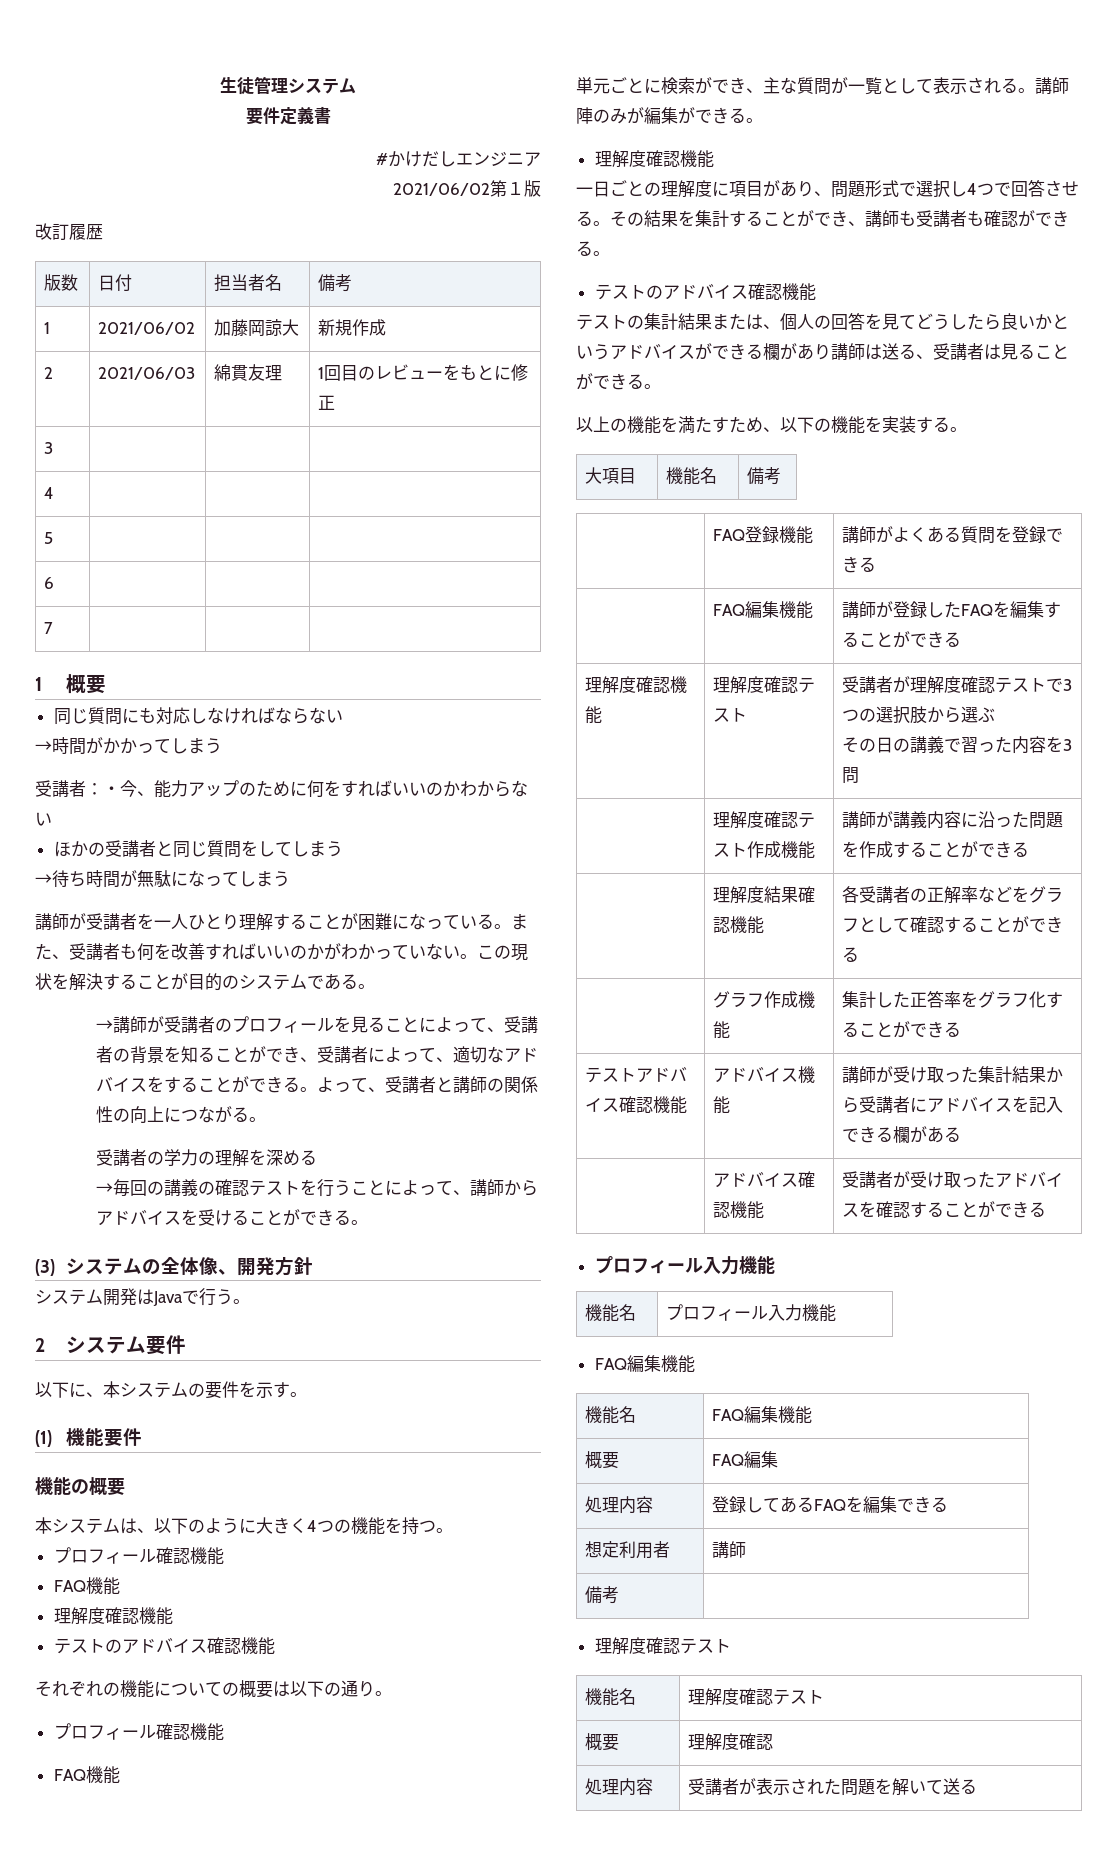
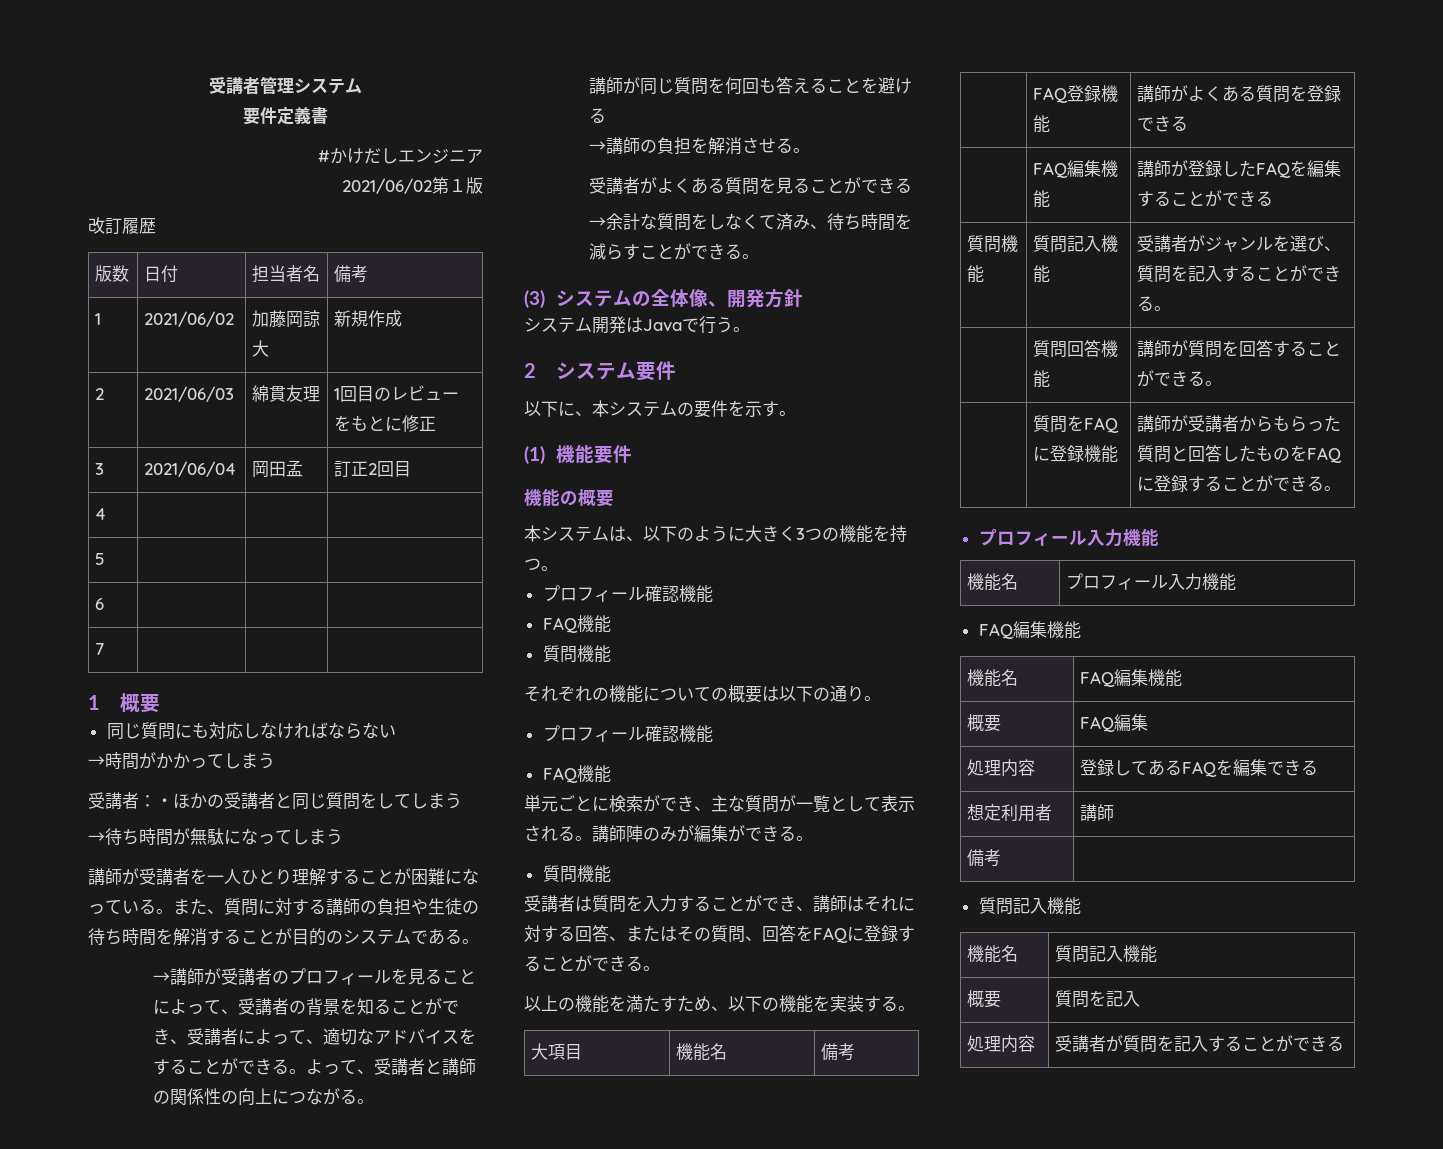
- 生徒管理システム
+ 受講者管理システム
- 3 | | |
+ 3 | 2021/06/04 | 岡田孟 | 訂正2回目
- 受講者：・今、能力アップのために何をすればいいのかわからない
- ほかの受講者と同じ質問をしてしまう
+ 受講者：・ほかの受講者と同じ質問をしてしまう
- また、受講者も何を改善すればいいのかがわかっていない。この現状を解決することが目的のシステムである。
+ また、質問に対する講師の負担や生徒の待ち時間を解消することが目的のシステムである。
- 受講者の学力の理解を深める
- →毎回の講義の確認テストを行うことによって、講師からアドバイスを受けることができる。
+ 講師が同じ質問を何回も答えることを避ける
+ →講師の負担を解消させる。
+ 受講者がよくある質問を見ることができる
+ →余計な質問をしなくて済み、待ち時間を減らすことができる。
- 本システムは、以下のように大きく4つの機能を持つ。
+ 本システムは、以下のように大きく3つの機能を持つ。
  プロフィール確認機能
  FAQ機能
- 理解度確認機能
- テストのアドバイス確認機能
+ 質問機能
  講師陣のみが編集ができる。
- 理解度確認機能
- 一日ごとの理解度に項目があり、問題形式で選択し4つで回答させる。その結果を集計することができ、講師も受講者も確認ができる。
- テストのアドバイス確認機能
- テストの集計結果または、個人の回答を見てどうしたら良いかというアドバイスができる欄があり講師は送る、受講者は見ることができる。
+ 質問機能
+ 受講者は質問を入力することができ、講師はそれに対する回答、またはその質問、回答をFAQに登録することができる。
- 理解度確認機能 | 理解度確認テスト | 受講者が理解度確認テストで3つの選択肢から選ぶ
- その日の講義で習った内容を3問
- | 理解度確認テスト作成機能 | 講師が講義内容に沿った問題を作成することができる
- | 理解度結果確認機能 | 各受講者の正解率などをグラフとして確認することができる
- | グラフ作成機能 | 集計した正答率をグラフ化することができる
- テストアドバイス確認機能 | アドバイス機能 | 講師が受け取った集計結果から受講者にアドバイスを記入できる欄がある
- | アドバイス確認機能 | 受講者が受け取ったアドバイスを確認することができる
+ 質問機能 | 質問記入機能 | 受講者がジャンルを選び、質問を記入することができる。
+ | 質問回答機能 | 講師が質問を回答することができる。
+ | 質問をFAQに登録機能 | 講師が受講者からもらった質問と回答したものをFAQに登録することができる。
  備考 |
- 理解度確認テスト
- 機能名 | 理解度確認テスト
- 概要 | 理解度確認
+ 質問記入機能
+ 機能名 | 質問記入機能
+ 概要 | 質問を記入
- 処理内容 | 受講者が表示された問題を解いて送る
+ 処理内容 | 受講者が質問を記入することができる

